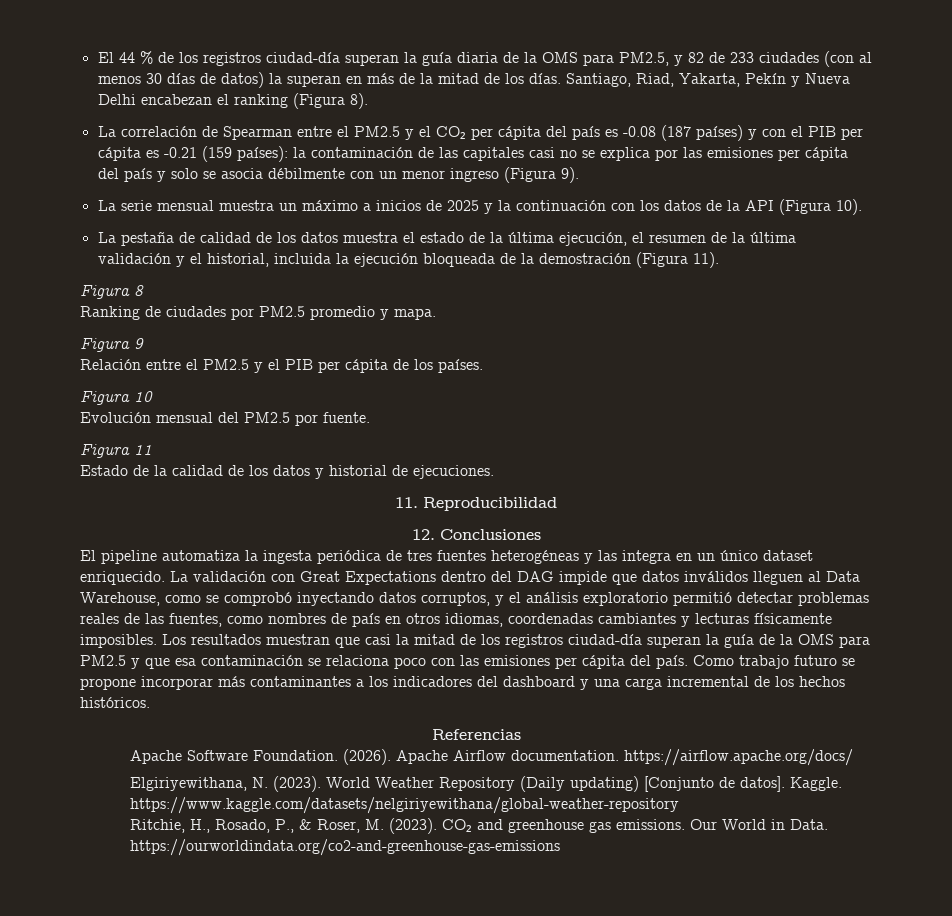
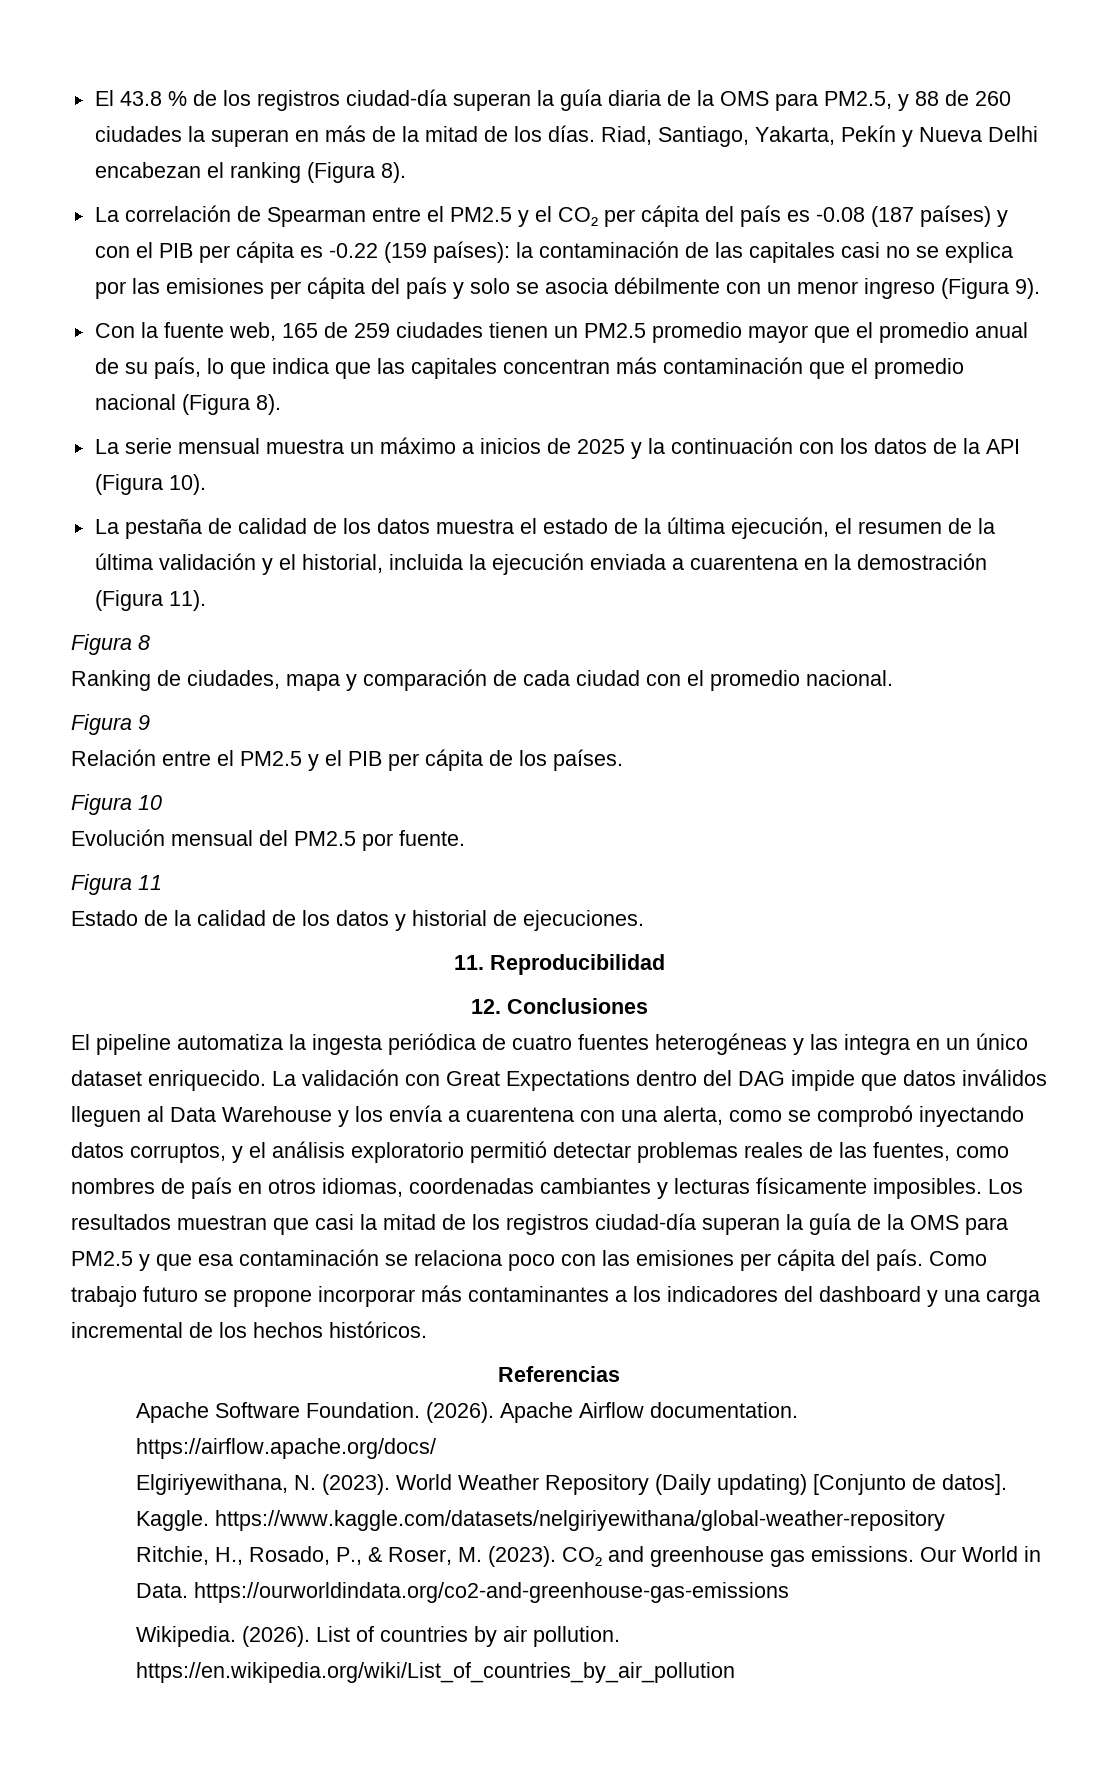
- El 44 % de los registros ciudad-día superan la guía diaria de la OMS para PM2.5, y 82 de 233 ciudades (con al menos 30 días de datos) la superan en más de la mitad de los días.
+ El 43.8 % de los registros ciudad-día superan la guía diaria de la OMS para PM2.5, y 88 de 260 ciudades la superan en más de la mitad de los días.
- Santiago, Riad, Yakarta, Pekín y Nueva Delhi encabezan el ranking (Figura 8).
+ Riad, Santiago, Yakarta, Pekín y Nueva Delhi encabezan el ranking (Figura 8).
- La correlación de Spearman entre el PM2.5 y el CO₂ per cápita del país es -0.08 (187 países) y con el PIB per cápita es -0.21 (159 países): la contaminación de las capitales casi no se explica por las emisiones per cápita del país y solo se asocia débilmente con un menor ingreso (Figura 9).
+ La correlación de Spearman entre el PM2.5 y el CO₂ per cápita del país es -0.08 (187 países) y con el PIB per cápita es -0.22 (159 países): la contaminación de las capitales casi no se explica por las emisiones per cápita del país y solo se asocia débilmente con un menor ingreso (Figura 9).
+ Con la fuente web, 165 de 259 ciudades tienen un PM2.5 promedio mayor que el promedio anual de su país, lo que indica que las capitales concentran más contaminación que el promedio nacional (Figura 8).
- La pestaña de calidad de los datos muestra el estado de la última ejecución, el resumen de la última validación y el historial, incluida la ejecución bloqueada de la demostración (Figura 11).
+ La pestaña de calidad de los datos muestra el estado de la última ejecución, el resumen de la última validación y el historial, incluida la ejecución enviada a cuarentena en la demostración (Figura 11).
- Ranking de ciudades por PM2.5 promedio y mapa.
+ Ranking de ciudades, mapa y comparación de cada ciudad con el promedio nacional.
- El pipeline automatiza la ingesta periódica de tres fuentes heterogéneas y las integra en un único dataset enriquecido.
+ El pipeline automatiza la ingesta periódica de cuatro fuentes heterogéneas y las integra en un único dataset enriquecido.
- La validación con Great Expectations dentro del DAG impide que datos inválidos lleguen al Data Warehouse, como se comprobó inyectando datos corruptos, y el análisis exploratorio permitió detectar problemas reales de las fuentes, como nombres de país en otros idiomas, coordenadas cambiantes y lecturas físicamente imposibles.
+ La validación con Great Expectations dentro del DAG impide que datos inválidos lleguen al Data Warehouse y los envía a cuarentena con una alerta, como se comprobó inyectando datos corruptos, y el análisis exploratorio permitió detectar problemas reales de las fuentes, como nombres de país en otros idiomas, coordenadas cambiantes y lecturas físicamente imposibles.
+ Wikipedia. (2026). List of countries by air pollution. https://en.wikipedia.org/wiki/List_of_countries_by_air_pollution

